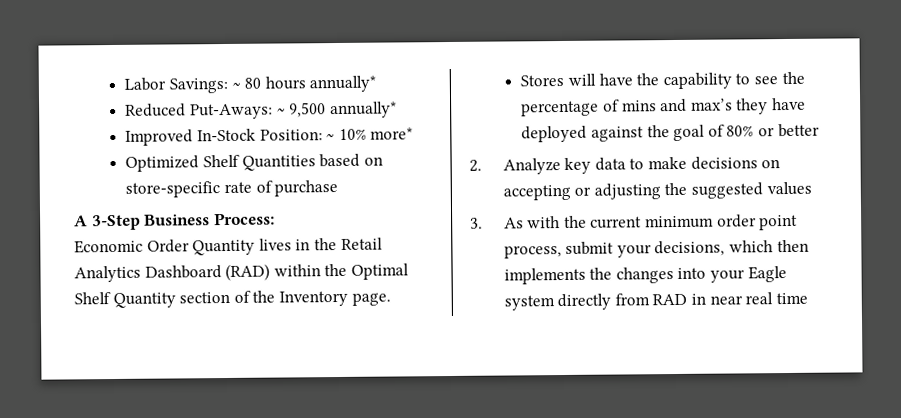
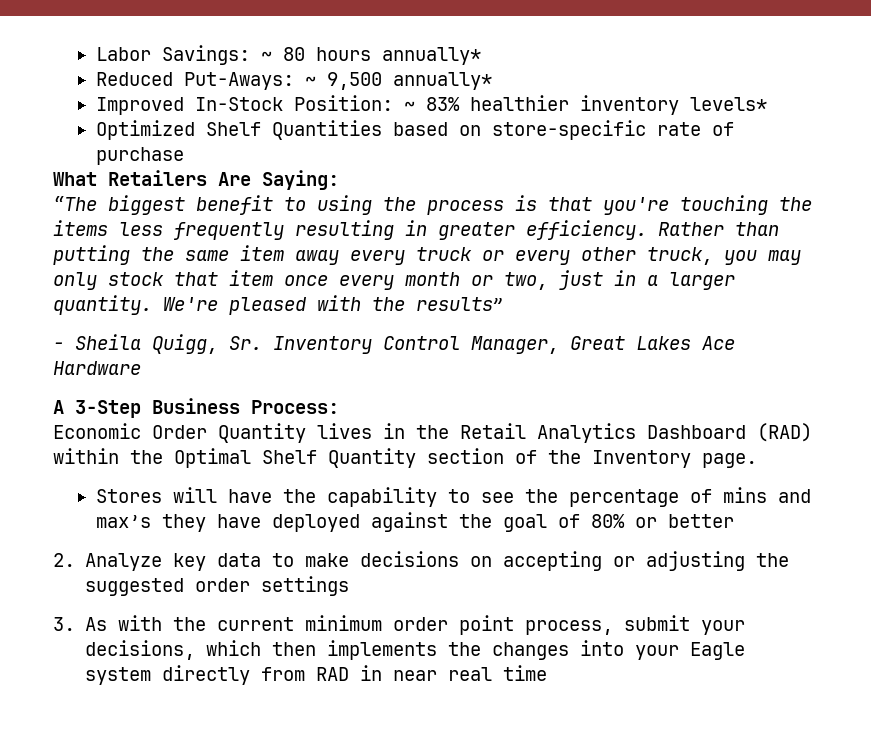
- Improved In-Stock Position: ~ 10% more*
+ Improved In-Stock Position: ~ 83% healthier inventory levels*
+ What Retailers Are Saying:
+ “The biggest benefit to using the process is that you're touching the items less frequently resulting in greater efficiency. Rather than putting the same item away every truck or every other truck, you may only stock that item once every month or two, just in a larger quantity. We're pleased with the results”
+ - Sheila Quigg, Sr. Inventory Control Manager, Great Lakes Ace Hardware
- 2. Analyze key data to make decisions on accepting or adjusting the suggested values
+ 2. Analyze key data to make decisions on accepting or adjusting the suggested order settings

